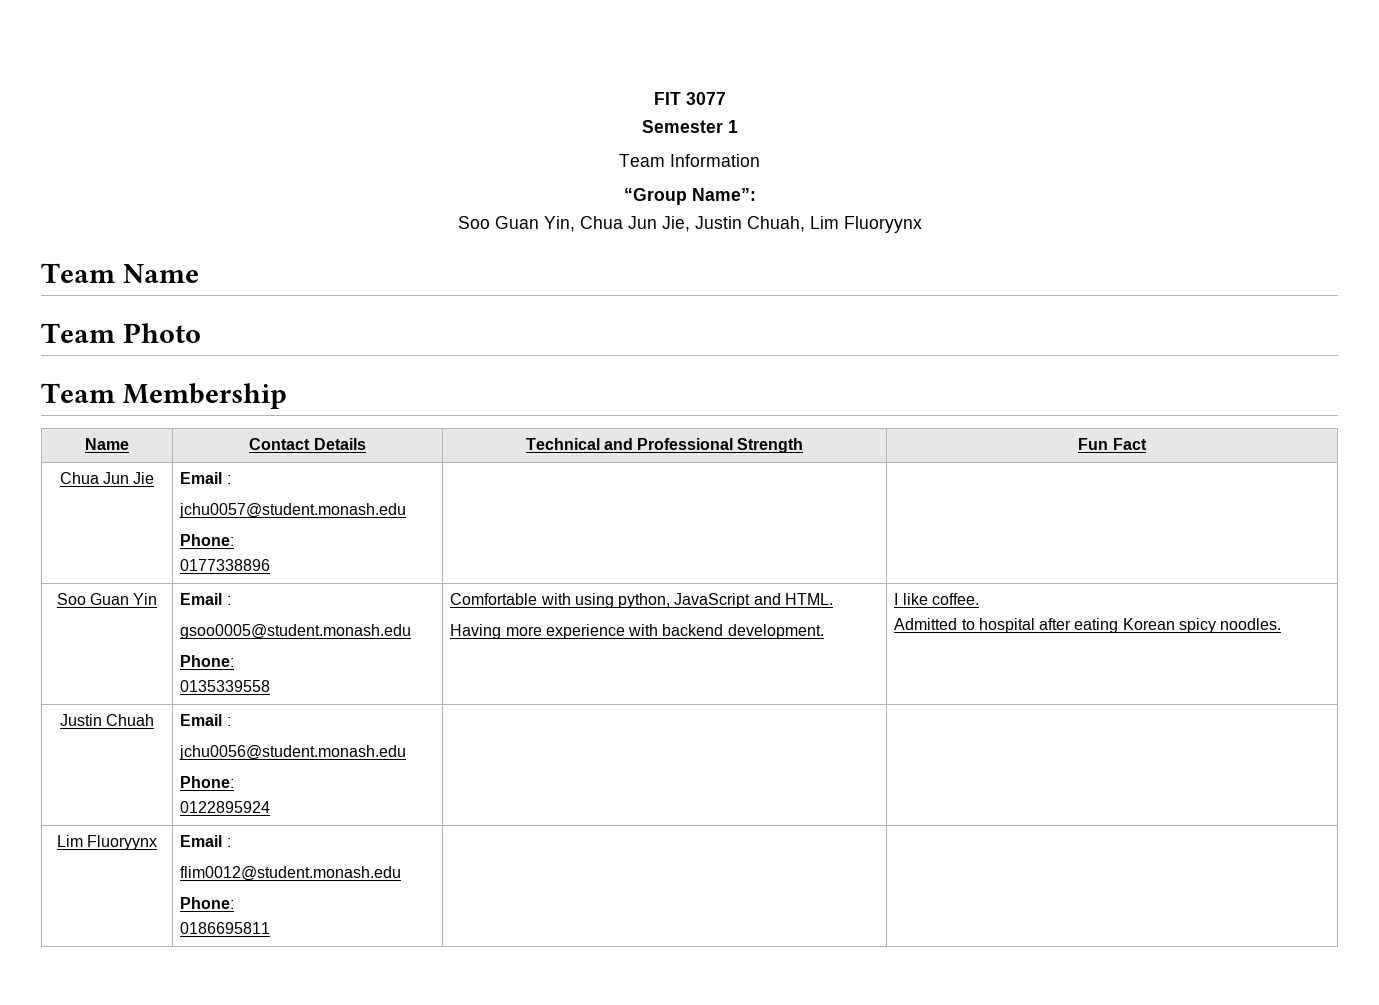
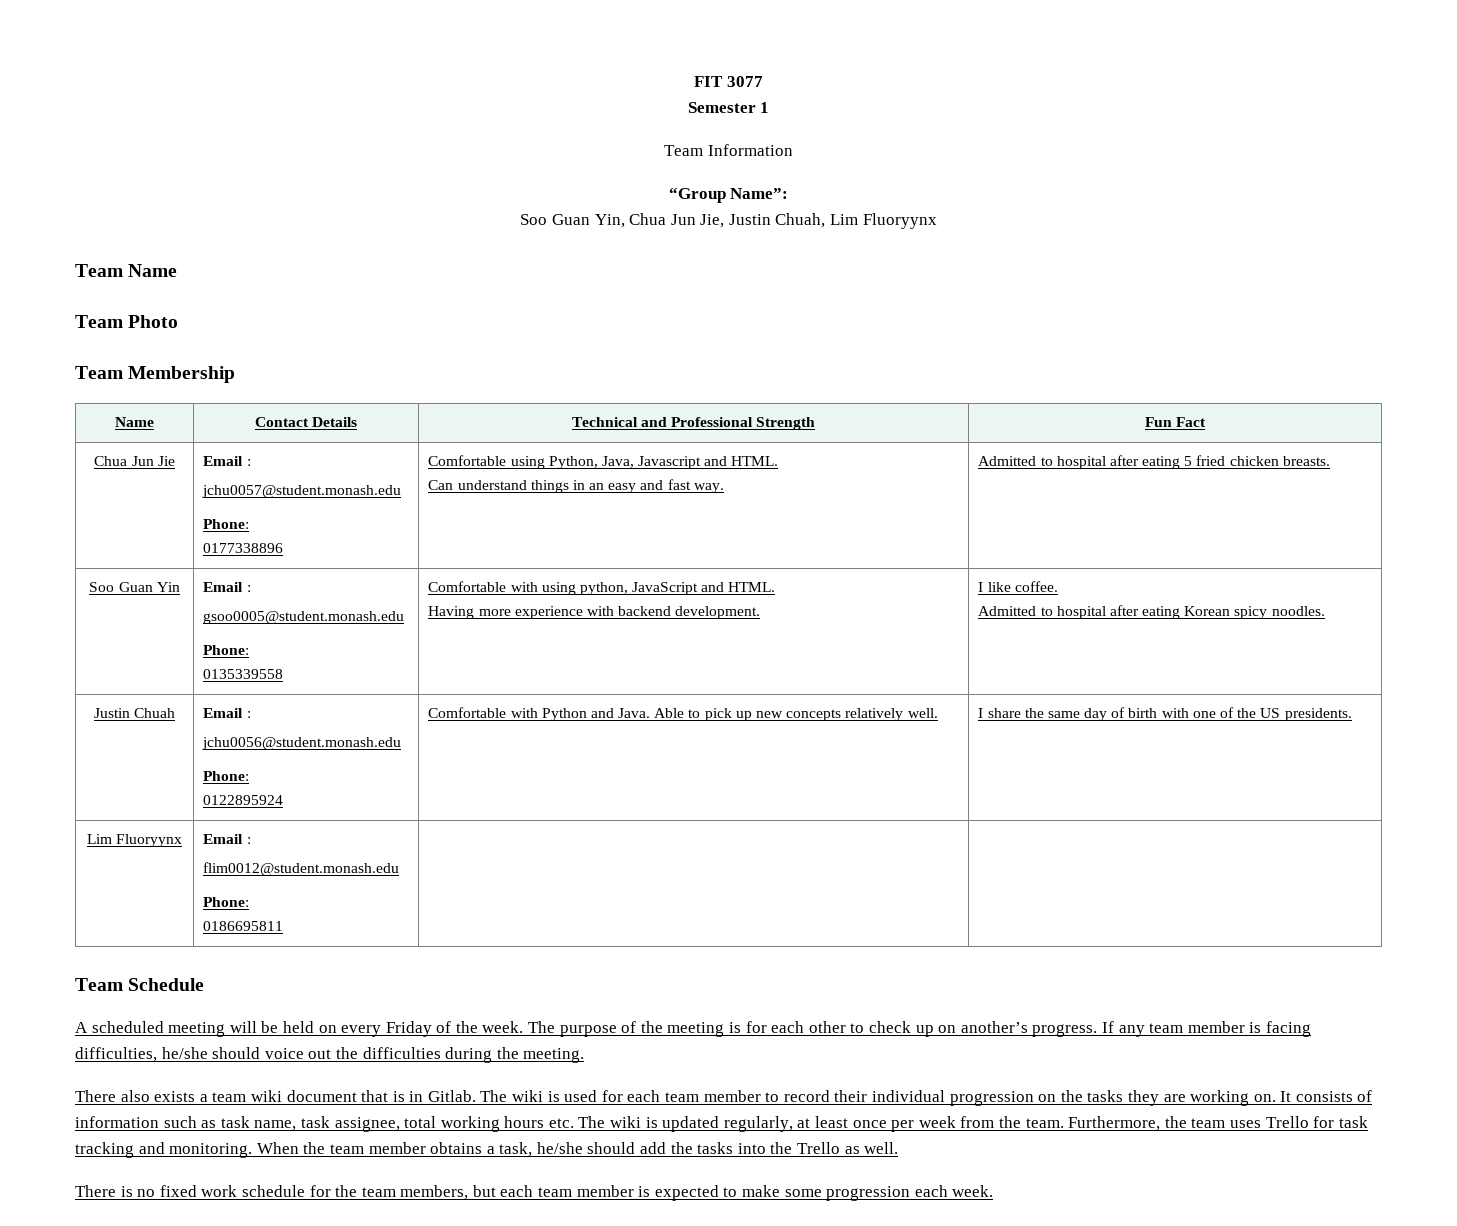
  Chua Jun Jie | Email :
  jchu0057@student.monash.edu
  Phone:
- 0177338896 | |
+ 0177338896 | Comfortable using Python, Java, Javascript and HTML.
+ Can understand things in an easy and fast way. | Admitted to hospital after eating 5 fried chicken breasts.
  Justin Chuah | Email :
  jchu0056@student.monash.edu
  Phone:
- 0122895924 | |
+ 0122895924 | Comfortable with Python and Java. Able to pick up new concepts relatively well. | I share the same day of birth with one of the US presidents.
+ Team Schedule
+ A scheduled meeting will be held on every Friday of the week. The purpose of the meeting is for each other to check up on another’s progress. If any team member is facing difficulties, he/she should voice out the difficulties during the meeting.
+ There also exists a team wiki document that is in Gitlab. The wiki is used for each team member to record their individual progression on the tasks they are working on. It consists of information such as task name, task assignee, total working hours etc. The wiki is updated regularly, at least once per week from the team. Furthermore, the team uses Trello for task tracking and monitoring. When the team member obtains a task, he/she should add the tasks into the Trello as well.
+ There is no fixed work schedule for the team members, but each team member is expected to make some progression each week.

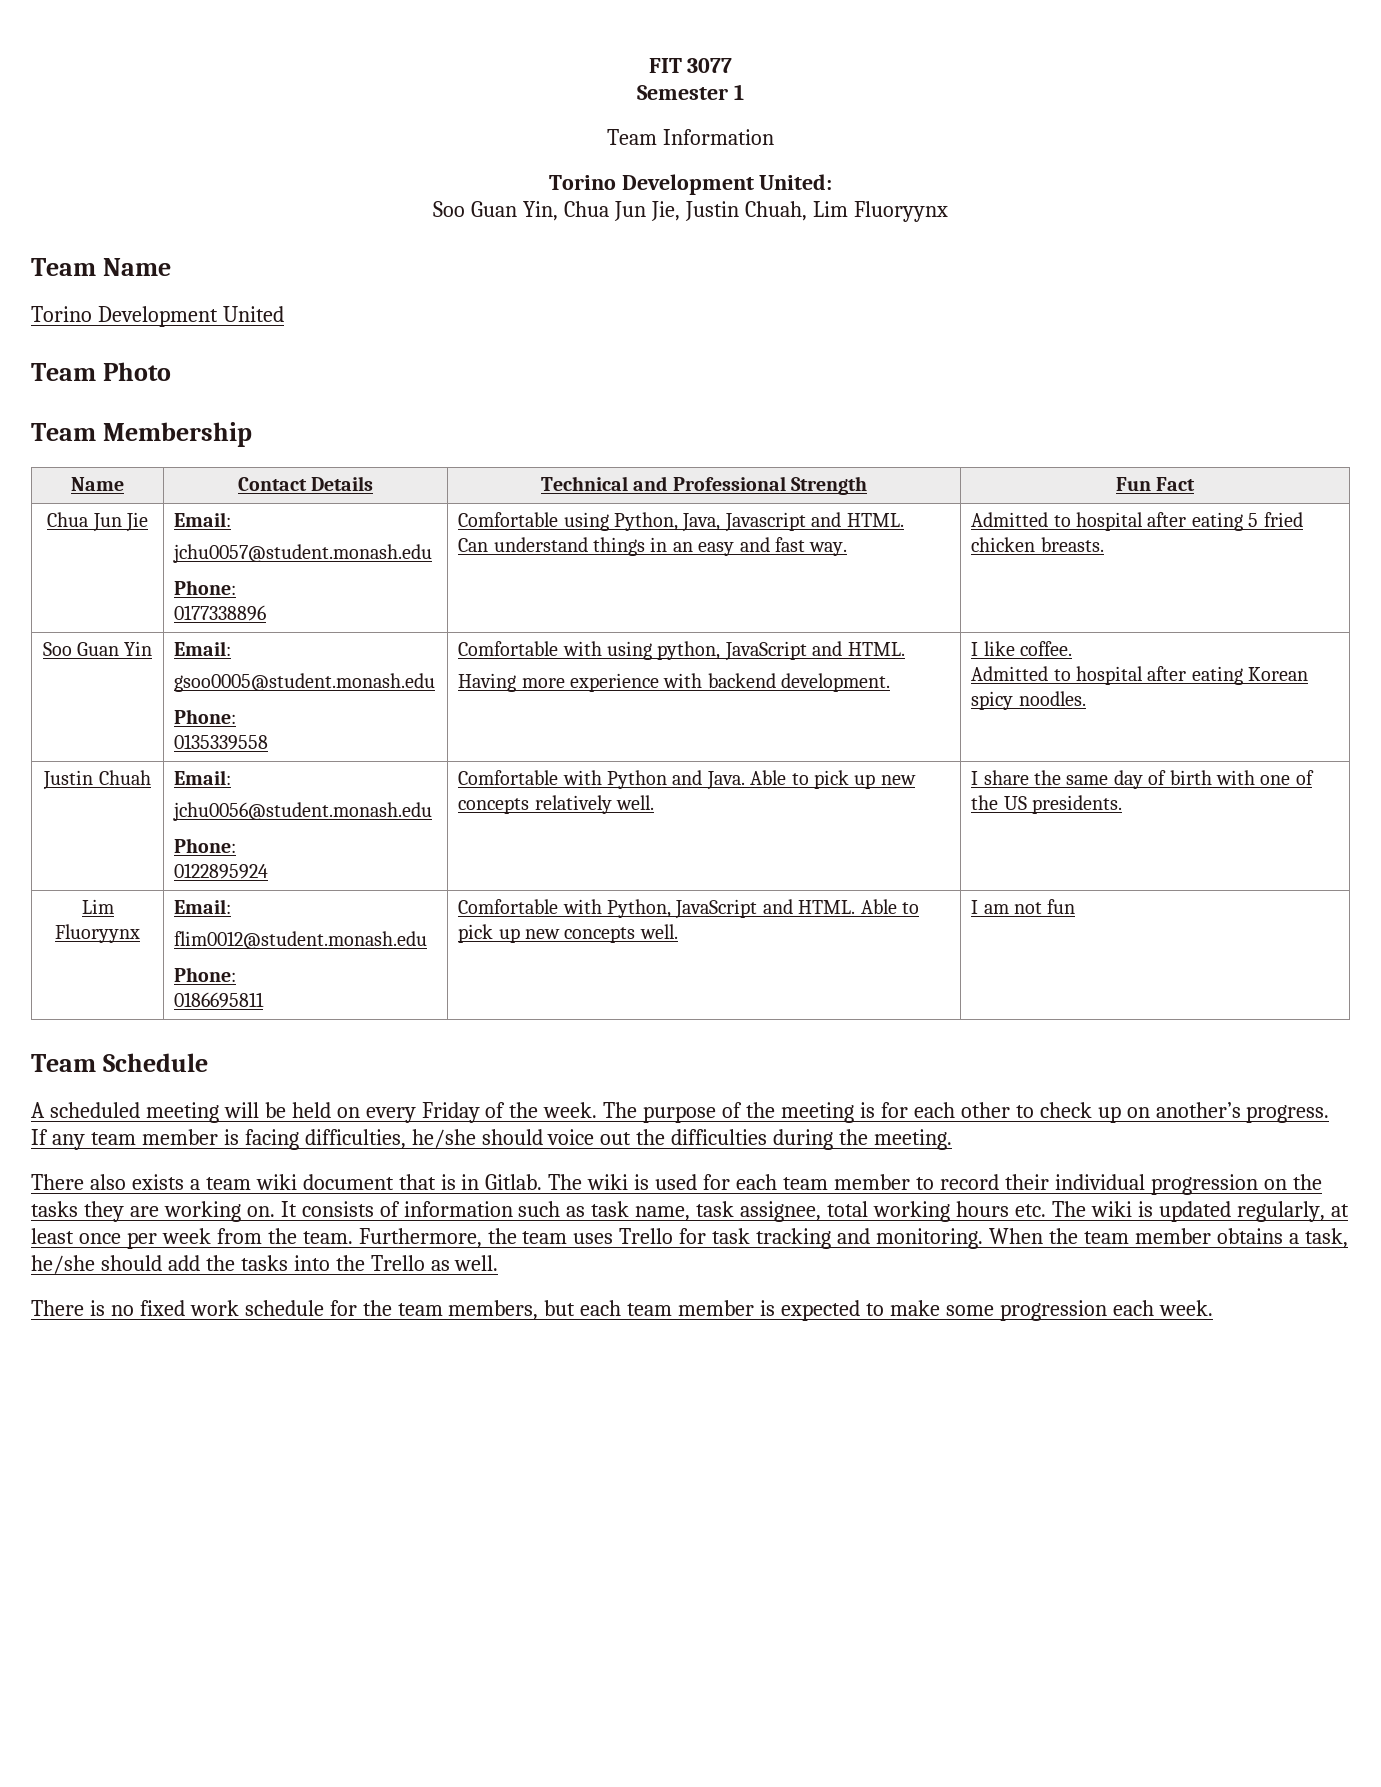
- “Group Name”:
+ Torino Development United:
+ Torino Development United
- Chua Jun Jie | Email :
+ Chua Jun Jie | Email:
- Soo Guan Yin | Email :
+ Soo Guan Yin | Email:
- Justin Chuah | Email :
+ Justin Chuah | Email:
- Lim Fluoryynx | Email :
+ Lim Fluoryynx | Email:
  flim0012@student.monash.edu
  Phone:
- 0186695811 | |
+ 0186695811 | Comfortable with Python, JavaScript and HTML. Able to pick up new concepts well. | I am not fun

